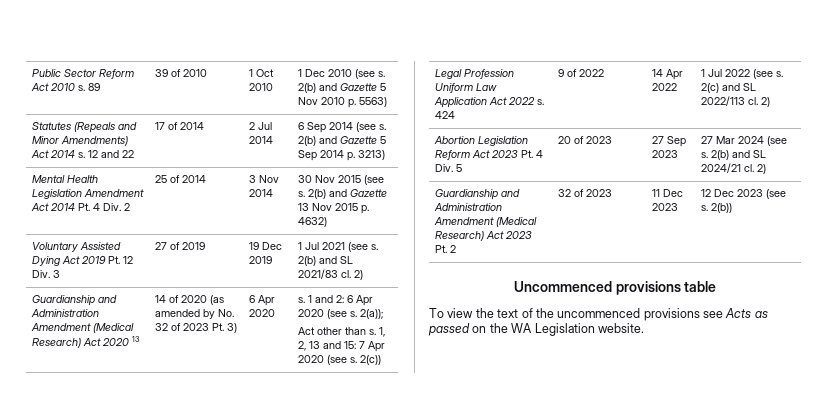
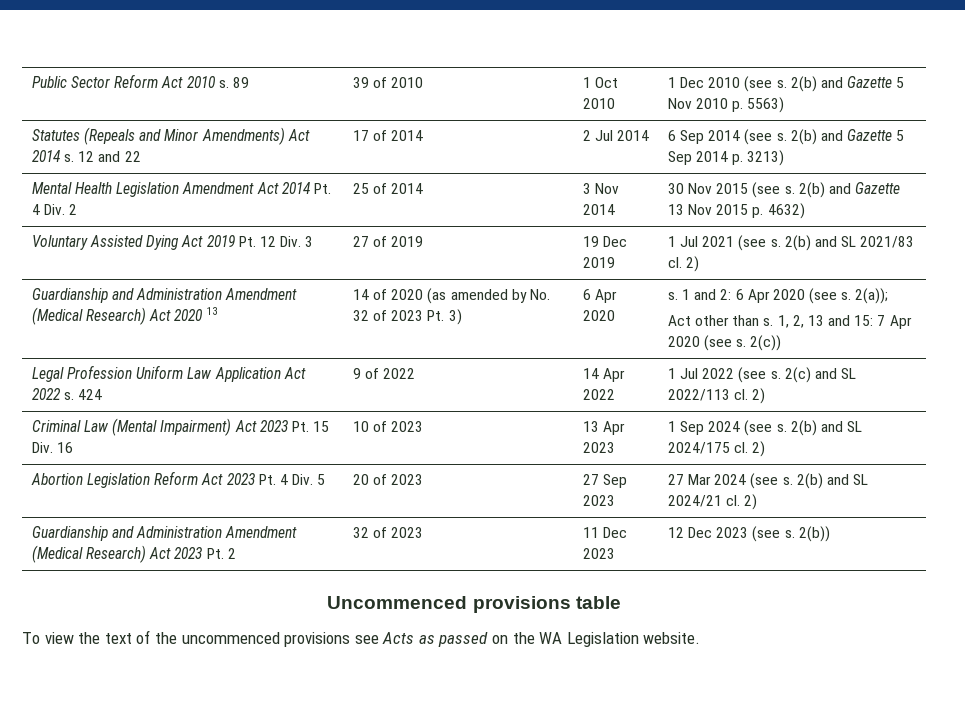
+ Criminal Law (Mental Impairment) Act 2023 Pt. 15 Div. 16 | 10 of 2023 | 13 Apr 2023 | 1 Sep 2024 (see s. 2(b) and SL 2024/175 cl. 2)

